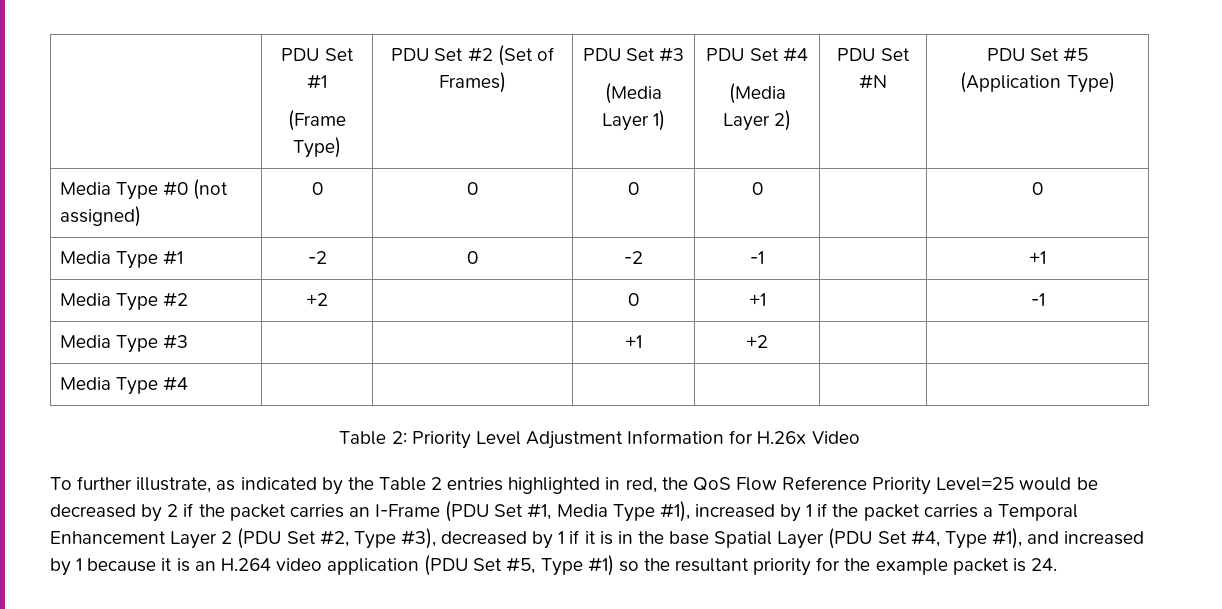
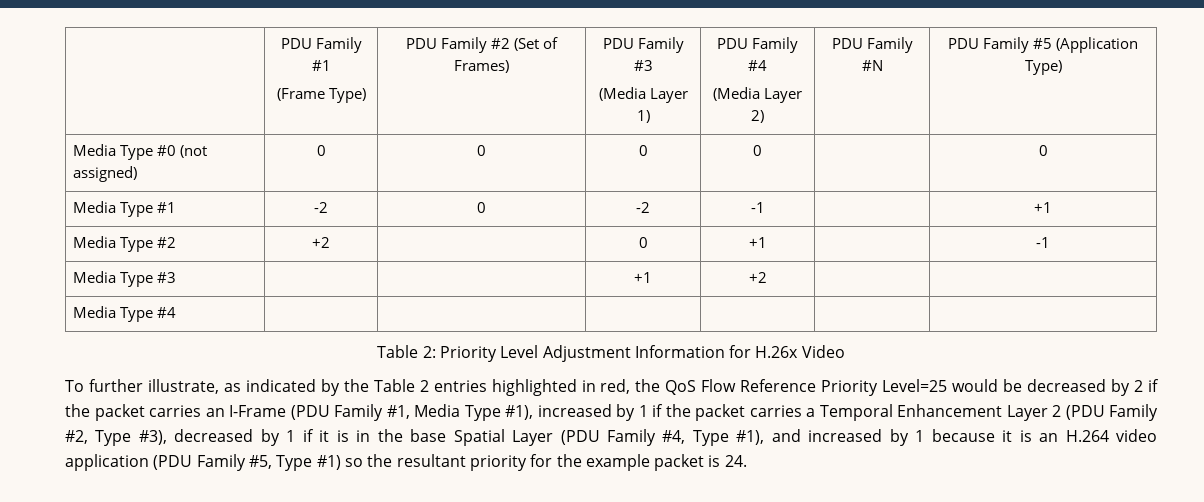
- | PDU Set #1
- (Frame Type) | PDU Set #2 (Set of Frames) | PDU Set #3
- (Media Layer 1) | PDU Set #4
- (Media Layer 2) | PDU Set #N | PDU Set #5 (Application Type)
+ | PDU Family #1
+ (Frame Type) | PDU Family #2 (Set of Frames) | PDU Family #3
+ (Media Layer 1) | PDU Family #4
+ (Media Layer 2) | PDU Family #N | PDU Family #5 (Application Type)
- To further illustrate, as indicated by the Table 2 entries highlighted in red, the QoS Flow Reference Priority Level=25 would be decreased by 2 if the packet carries an I-Frame (PDU Set #1, Media Type #1), increased by 1 if the packet carries a Temporal Enhancement Layer 2 (PDU Set #2, Type #3), decreased by 1 if it is in the base Spatial Layer (PDU Set #4, Type #1), and increased by 1 because it is an H.264 video application (PDU Set #5, Type #1) so the resultant priority for the example packet is 24.
+ To further illustrate, as indicated by the Table 2 entries highlighted in red, the QoS Flow Reference Priority Level=25 would be decreased by 2 if the packet carries an I-Frame (PDU Family #1, Media Type #1), increased by 1 if the packet carries a Temporal Enhancement Layer 2 (PDU Family #2, Type #3), decreased by 1 if it is in the base Spatial Layer (PDU Family #4, Type #1), and increased by 1 because it is an H.264 video application (PDU Family #5, Type #1) so the resultant priority for the example packet is 24.

